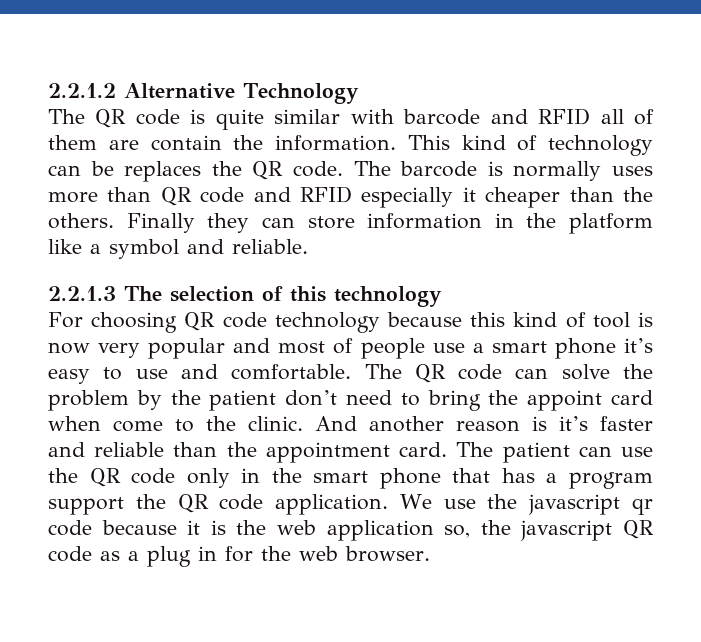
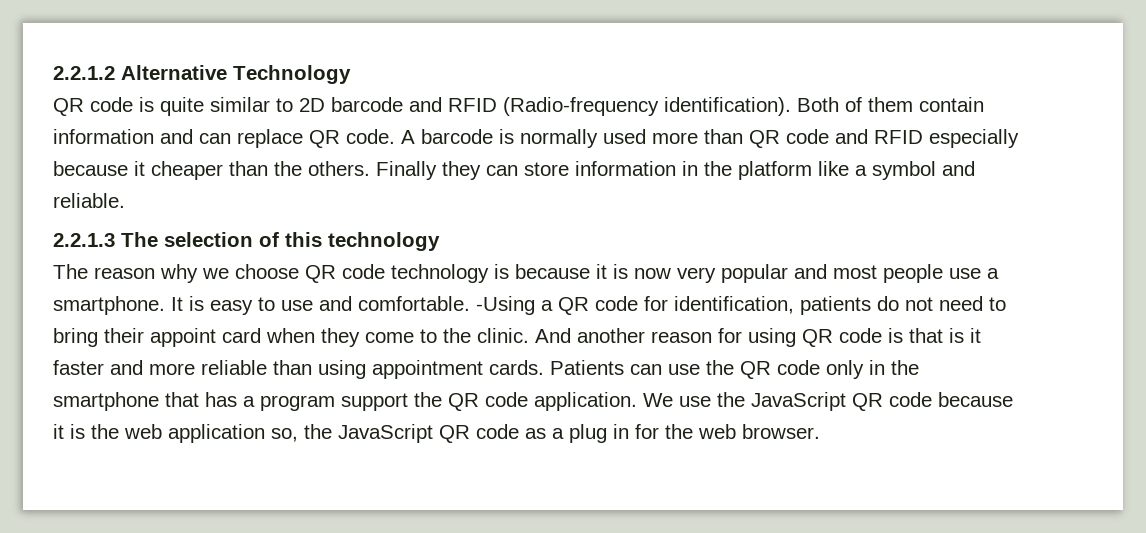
- The QR code is quite similar with barcode and RFID all of them are contain the information. This kind of technology can be replaces the QR code.
+ QR code is quite similar to 2D barcode and RFID (Radio-frequency identification). Both of them contain information and can replace QR code.
- The barcode is normally uses more than QR code and RFID especially it cheaper than the others.
+ A barcode is normally used more than QR code and RFID especially because it cheaper than the others.
- For choosing QR code technology because this kind of tool is now very popular and most of people use a smart phone it’s easy to use and comfortable.
+ The reason why we choose QR code technology is because it is now very popular and most people use a smartphone. It is easy to use and comfortable.
- The QR code can solve the problem by the patient don’t need to bring the appoint card when come to the clinic.
+ -Using a QR code for identification, patients do not need to bring their appoint card when they come to the clinic.
- And another reason is it’s faster and reliable than the appointment card. The patient can use the QR code only in the smart phone that has a program support the QR code application.
+ And another reason for using QR code is that is it faster and more reliable than using appointment cards. Patients can use the QR code only in the smartphone that has a program support the QR code application.
- We use the javascript qr code because it is the web application so, the javascript QR code as a plug in for the web browser.
+ We use the JavaScript QR code because it is the web application so, the JavaScript QR code as a plug in for the web browser.

